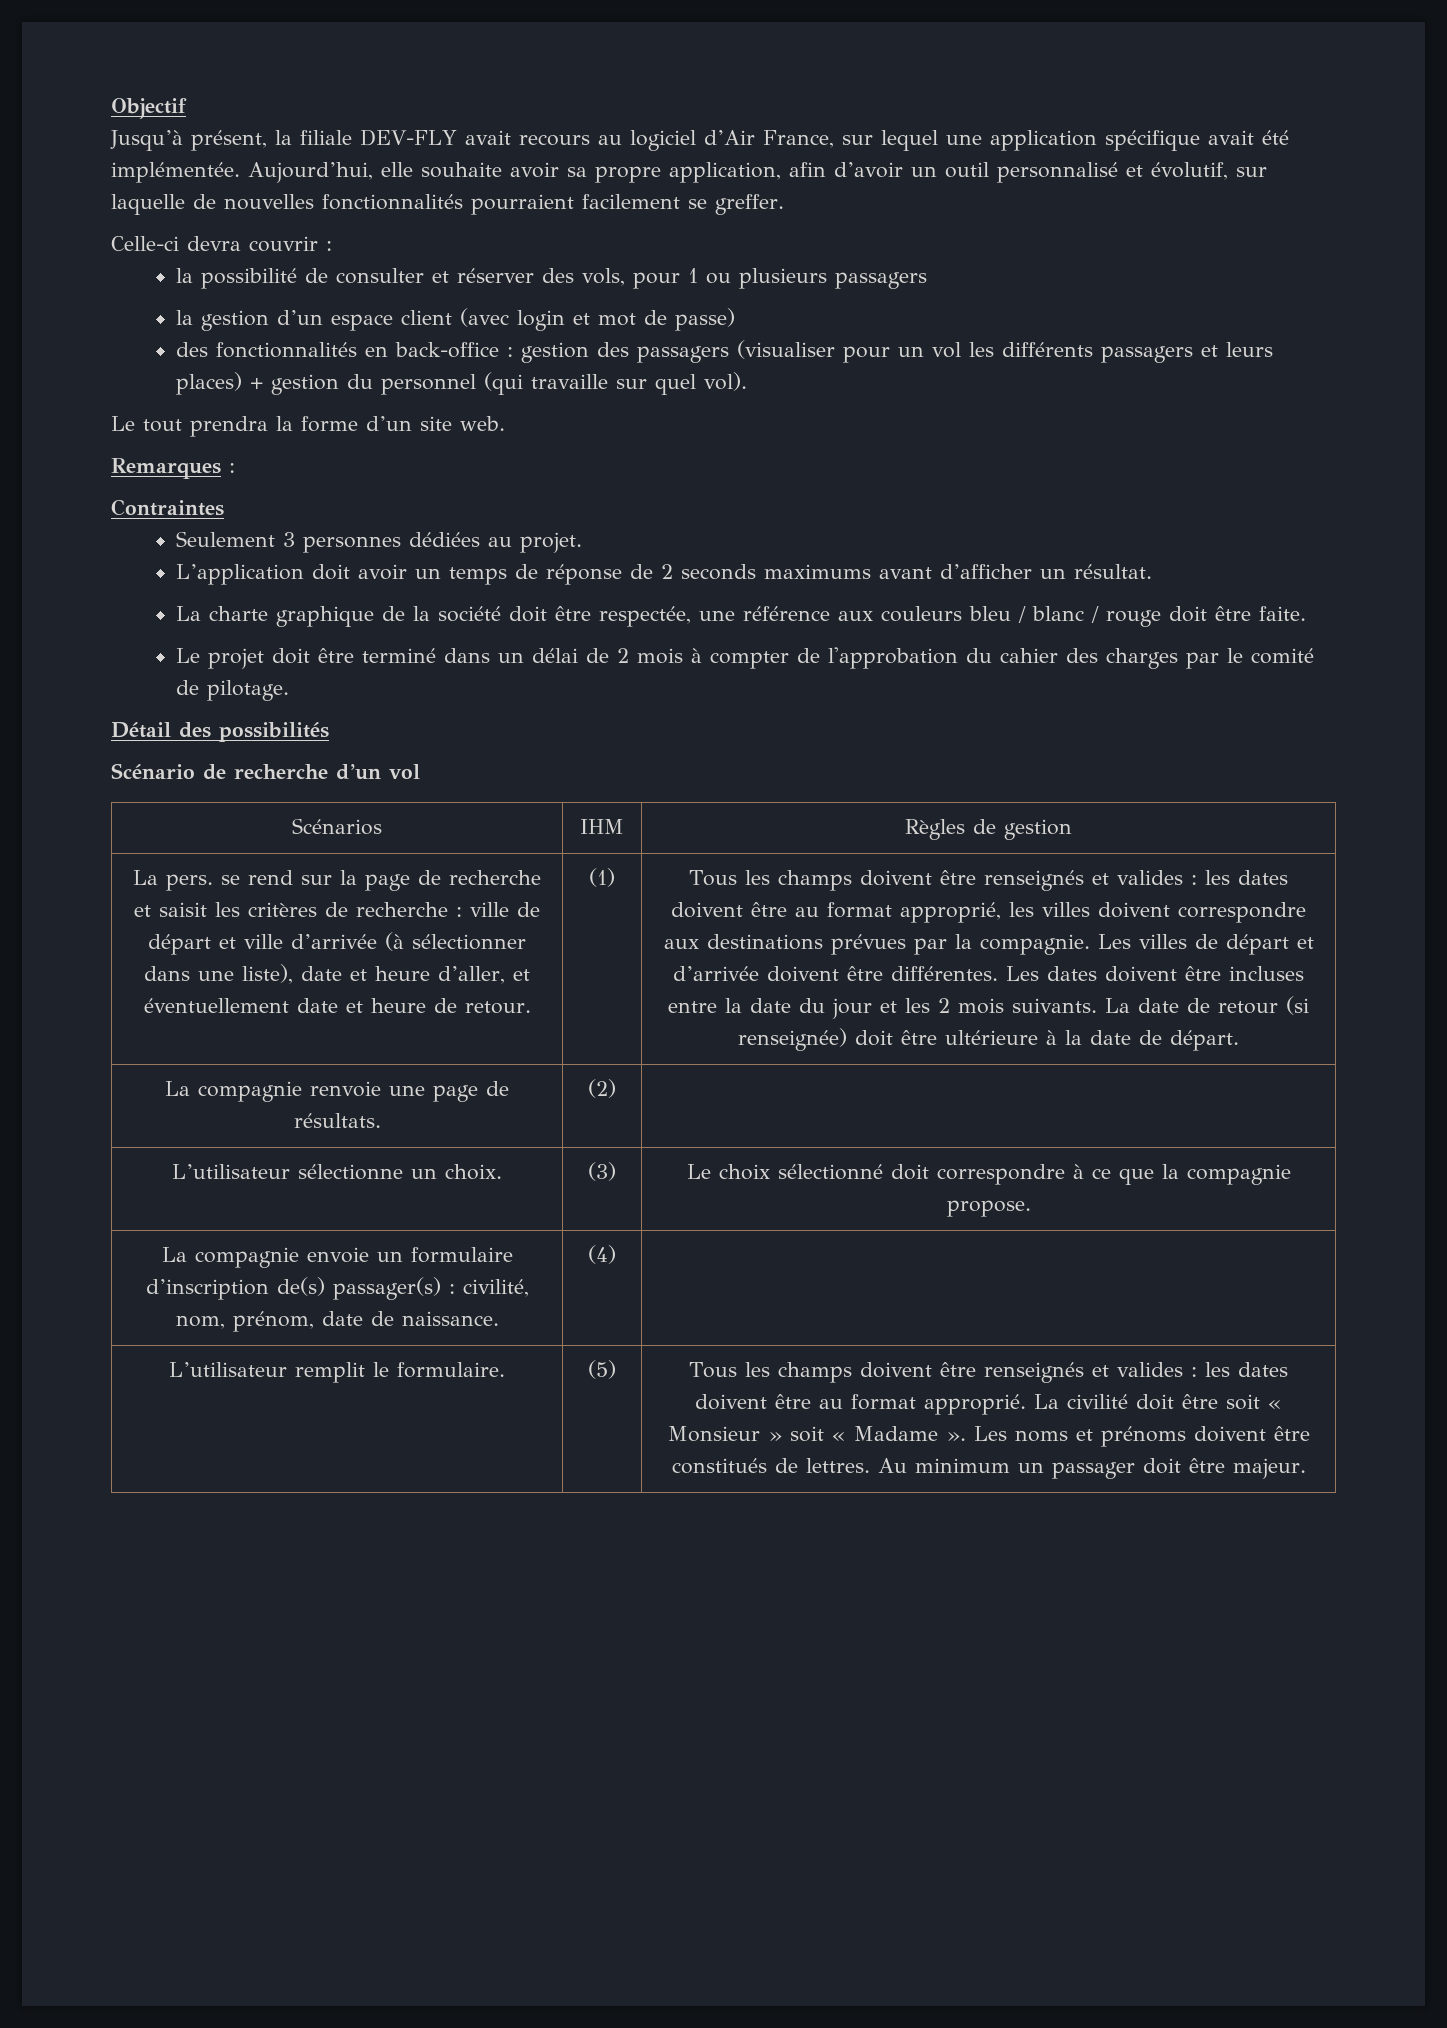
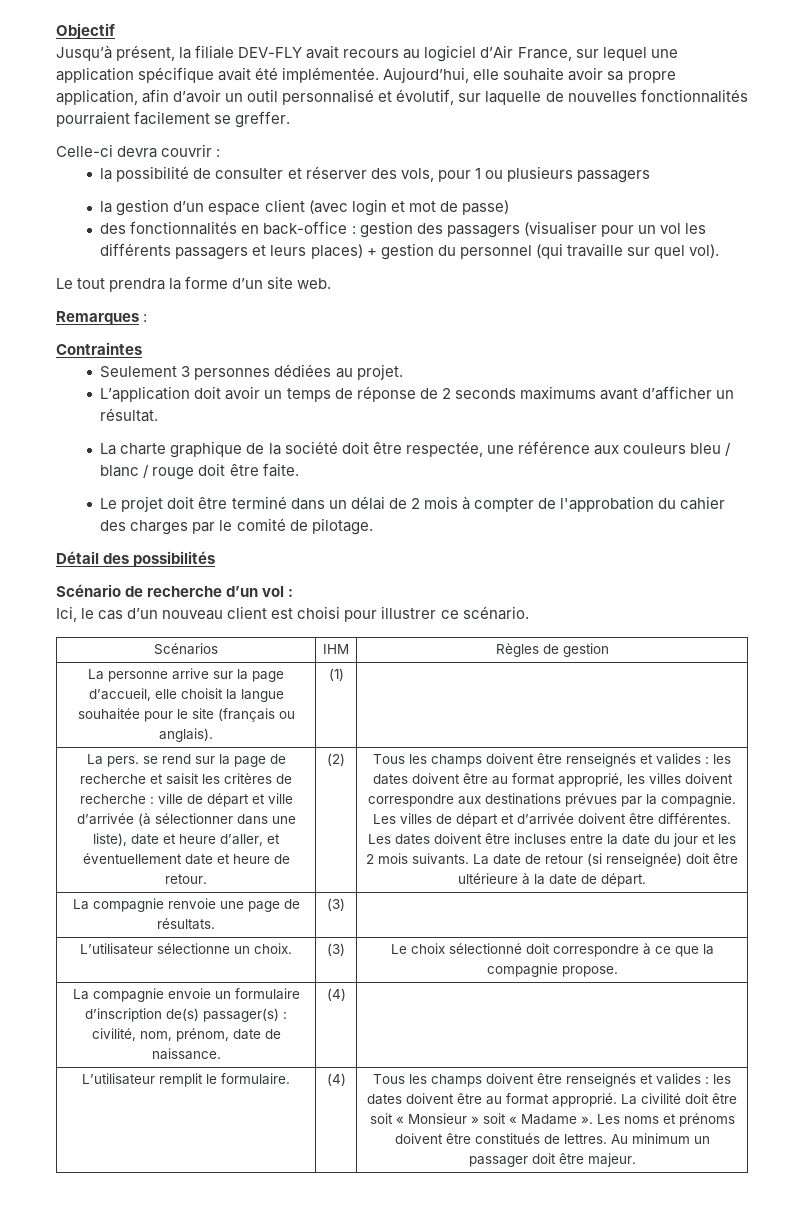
- Scénario de recherche d’un vol
+ Scénario de recherche d’un vol :
+ Ici, le cas d’un nouveau client est choisi pour illustrer ce scénario.
+ La personne arrive sur la page d’accueil, elle choisit la langue souhaitée pour le site (français ou anglais). | (1) |
- (1)
+ (2)
- La compagnie renvoie une page de résultats. | (2) |
+ La compagnie renvoie une page de résultats. | (3) |
- L’utilisateur remplit le formulaire. | (5)
+ L’utilisateur remplit le formulaire. | (4)

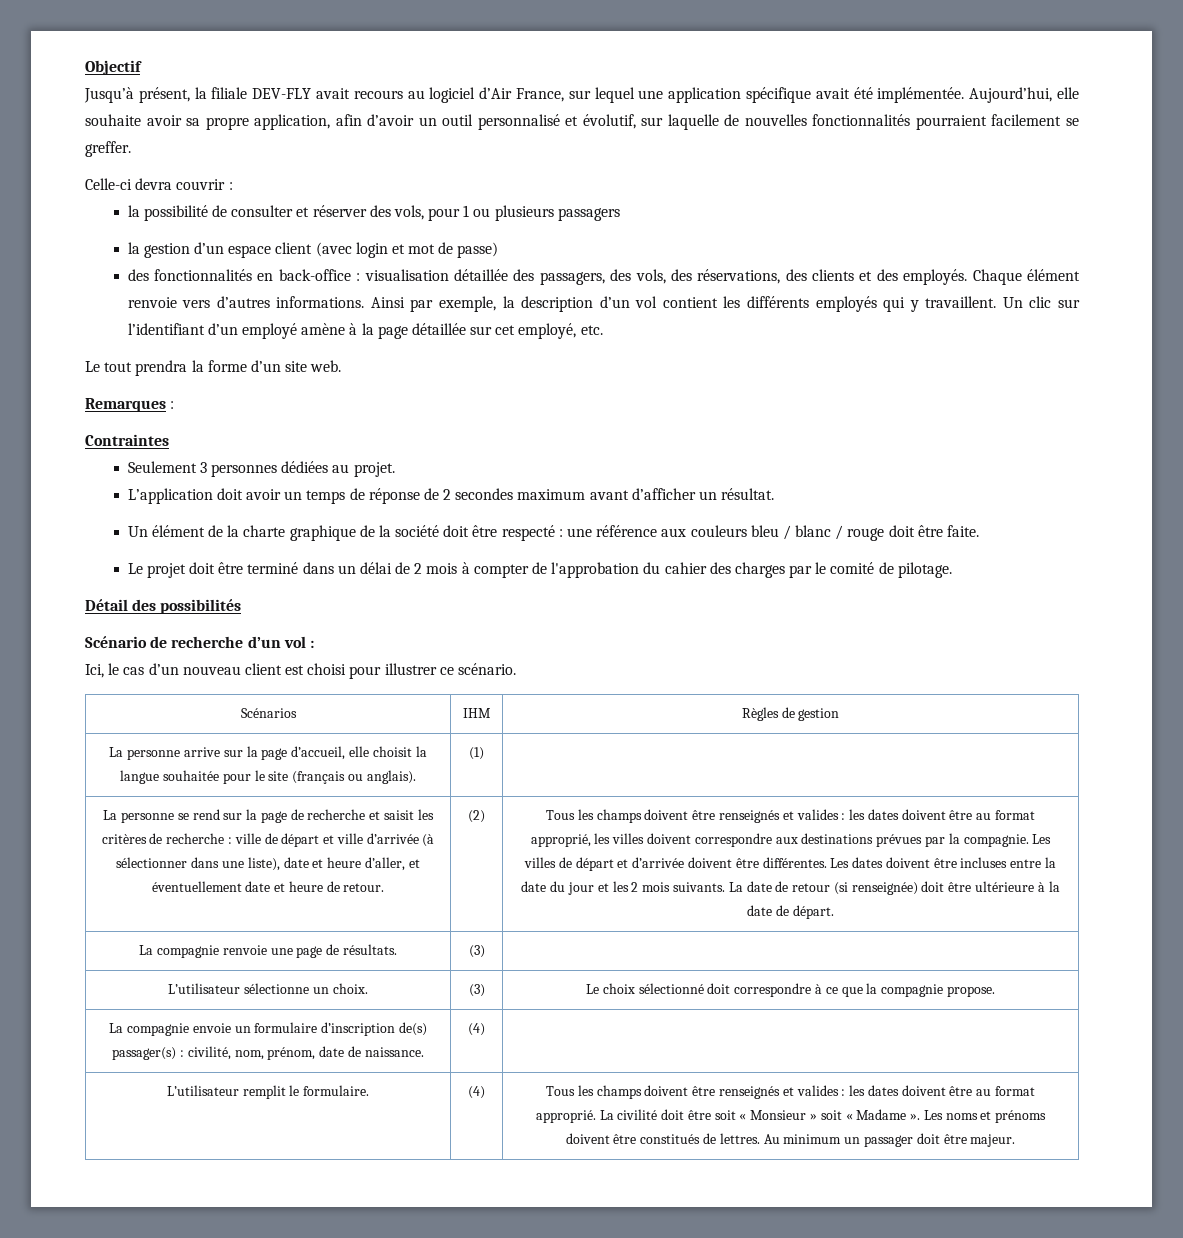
- des fonctionnalités en back-office : gestion des passagers (visualiser pour un vol les différents passagers et leurs places) + gestion du personnel (qui travaille sur quel vol).
+ des fonctionnalités en back-office : visualisation détaillée des passagers, des vols, des réservations, des clients et des employés. Chaque élément renvoie vers d’autres informations. Ainsi par exemple, la description d’un vol contient les différents employés qui y travaillent. Un clic sur l’identifiant d’un employé amène à la page détaillée sur cet employé, etc.
- L’application doit avoir un temps de réponse de 2 seconds maximums avant d’afficher un résultat.
+ L’application doit avoir un temps de réponse de 2 secondes maximum avant d’afficher un résultat.
- La charte graphique de la société doit être respectée, une référence aux couleurs bleu / blanc / rouge doit être faite.
+ Un élément de la charte graphique de la société doit être respecté : une référence aux couleurs bleu / blanc / rouge doit être faite.
- La pers. se rend sur la page de recherche et saisit les critères de recherche : ville de départ et ville d’arrivée (à sélectionner dans une liste), date et heure d’aller, et éventuellement date et heure de retour.
+ La personne se rend sur la page de recherche et saisit les critères de recherche : ville de départ et ville d’arrivée (à sélectionner dans une liste), date et heure d’aller, et éventuellement date et heure de retour.

